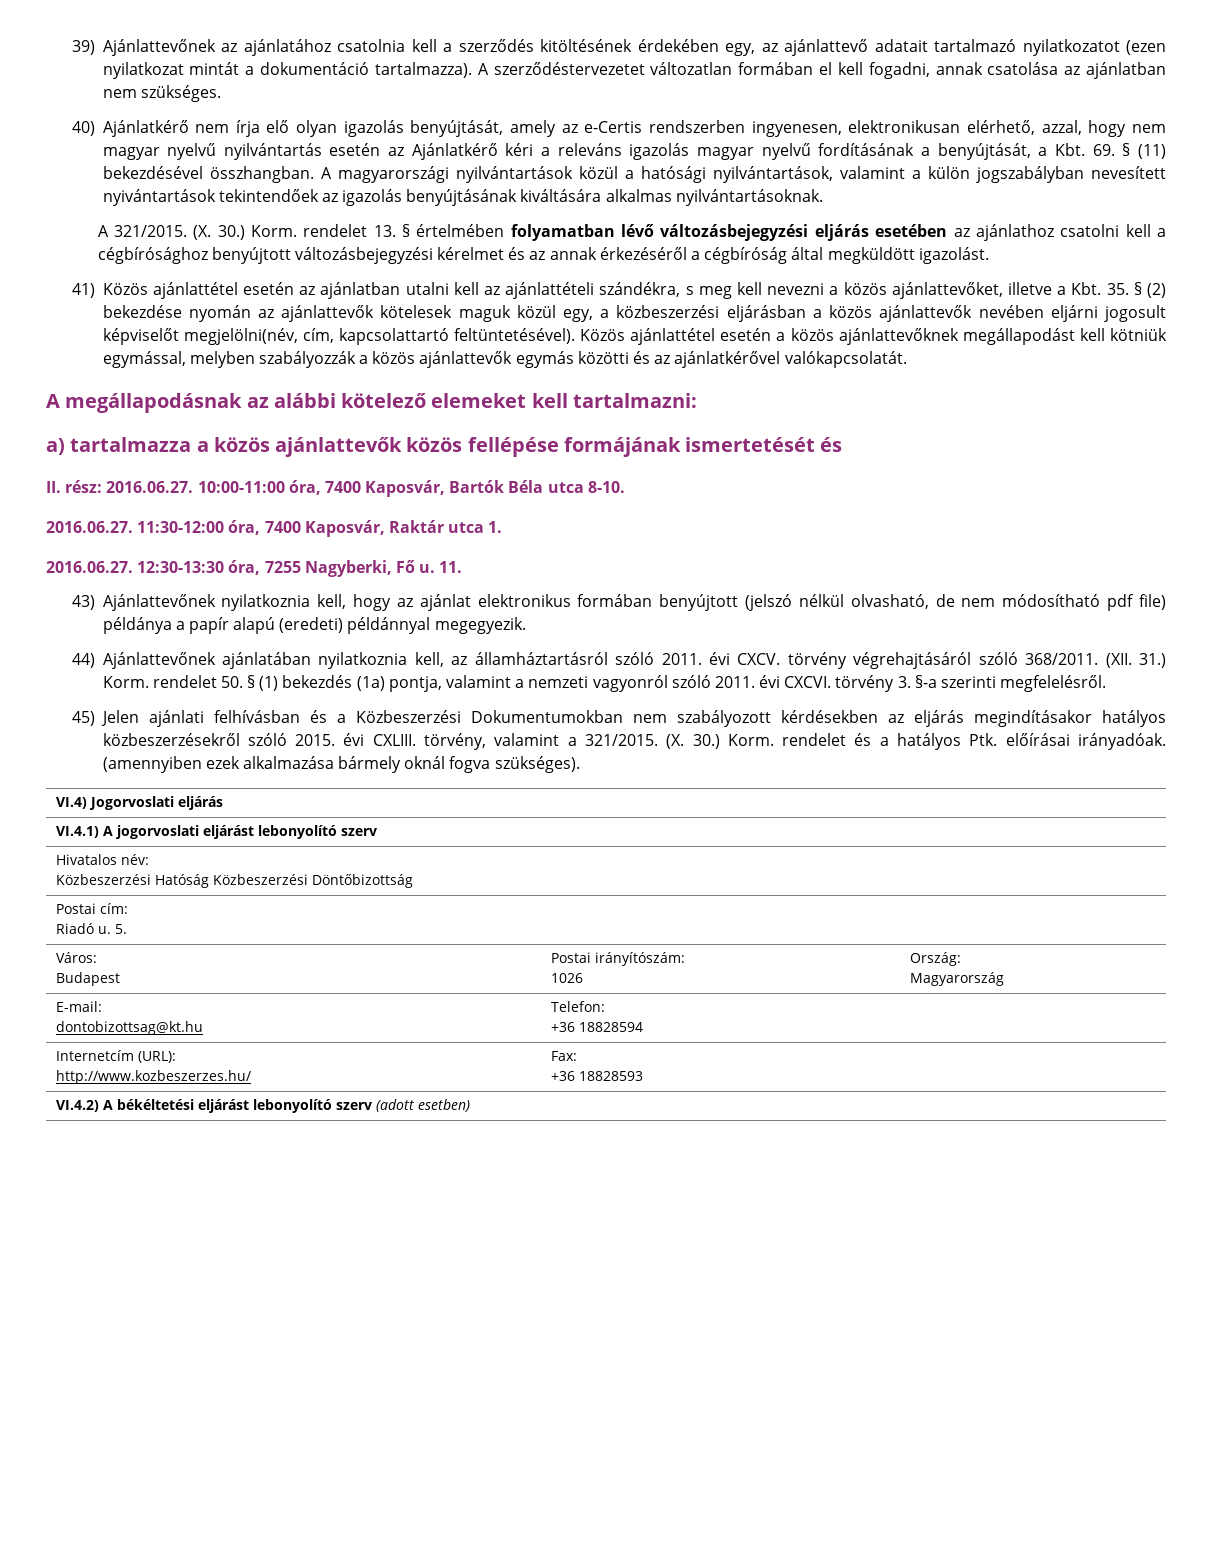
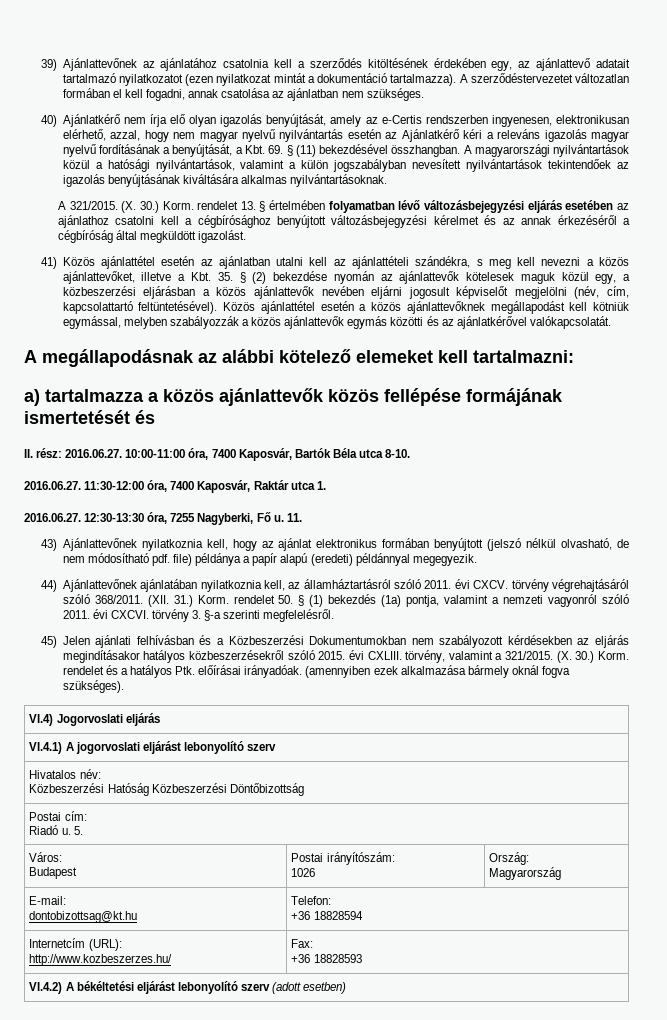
- A magyarországi nyilvántartások közül a hatósági nyilvántartások, valamint a külön jogszabályban nevesített nyivántartások tekintendőek az igazolás benyújtásának kiváltására alkalmas nyilvántartásoknak.
+ A magyarországi nyilvántartások közül a hatósági nyilvántartások, valamint a külön jogszabályban nevesített nyilvántartások tekintendőek az igazolás benyújtásának kiváltására alkalmas nyilvántartásoknak.
- 41) Közös ajánlattétel esetén az ajánlatban utalni kell az ajánlattételi szándékra, s meg kell nevezni a közös ajánlattevőket, illetve a Kbt. 35. § (2) bekezdése nyomán az ajánlattevők kötelesek maguk közül egy, a közbeszerzési eljárásban a közös ajánlattevők nevében eljárni jogosult képviselőt megjelölni(név, cím, kapcsolattartó feltüntetésével).
+ 41) Közös ajánlattétel esetén az ajánlatban utalni kell az ajánlattételi szándékra, s meg kell nevezni a közös ajánlattevőket, illetve a Kbt. 35. § (2) bekezdése nyomán az ajánlattevők kötelesek maguk közül egy, a közbeszerzési eljárásban a közös ajánlattevők nevében eljárni jogosult képviselőt megjelölni (név, cím, kapcsolattartó feltüntetésével).
- 43) Ajánlattevőnek nyilatkoznia kell, hogy az ajánlat elektronikus formában benyújtott (jelszó nélkül olvasható, de nem módosítható pdf file) példánya a papír alapú (eredeti) példánnyal megegyezik.
+ 43) Ajánlattevőnek nyilatkoznia kell, hogy az ajánlat elektronikus formában benyújtott (jelszó nélkül olvasható, de nem módosítható pdf. file) példánya a papír alapú (eredeti) példánnyal megegyezik.

